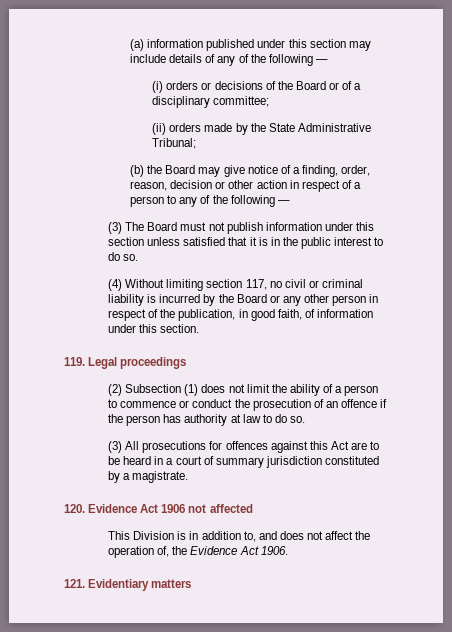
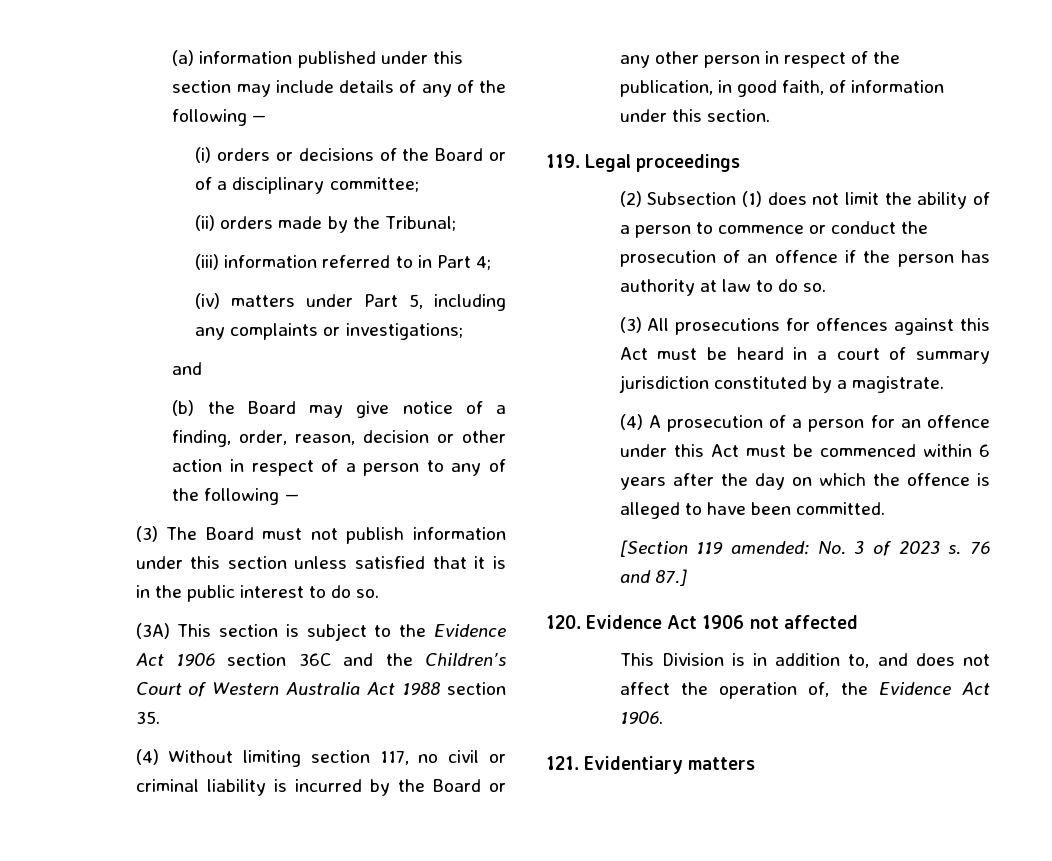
- (ii) orders made by the State Administrative Tribunal;
+ (ii) orders made by the Tribunal;
+ (iii) information referred to in Part 4;
+ (iv) matters under Part 5, including any complaints or investigations;
+ and
+ (3A) This section is subject to the Evidence Act 1906 section 36C and the Children’s Court of Western Australia Act 1988 section 35.
- (3) All prosecutions for offences against this Act are to be heard in a court of summary jurisdiction constituted by a magistrate.
+ (3) All prosecutions for offences against this Act must be heard in a court of summary jurisdiction constituted by a magistrate.
+ (4) A prosecution of a person for an offence under this Act must be commenced within 6 years after the day on which the offence is alleged to have been committed.
+ [Section 119 amended: No. 3 of 2023 s. 76 and 87.]

